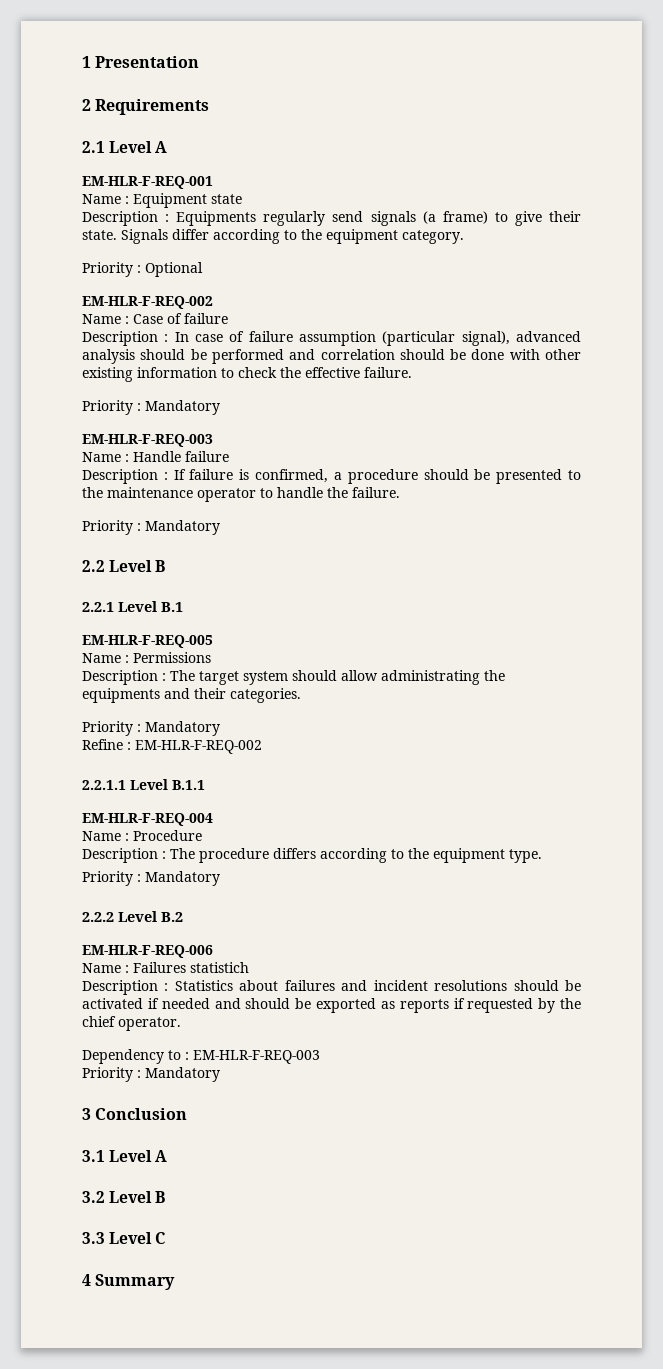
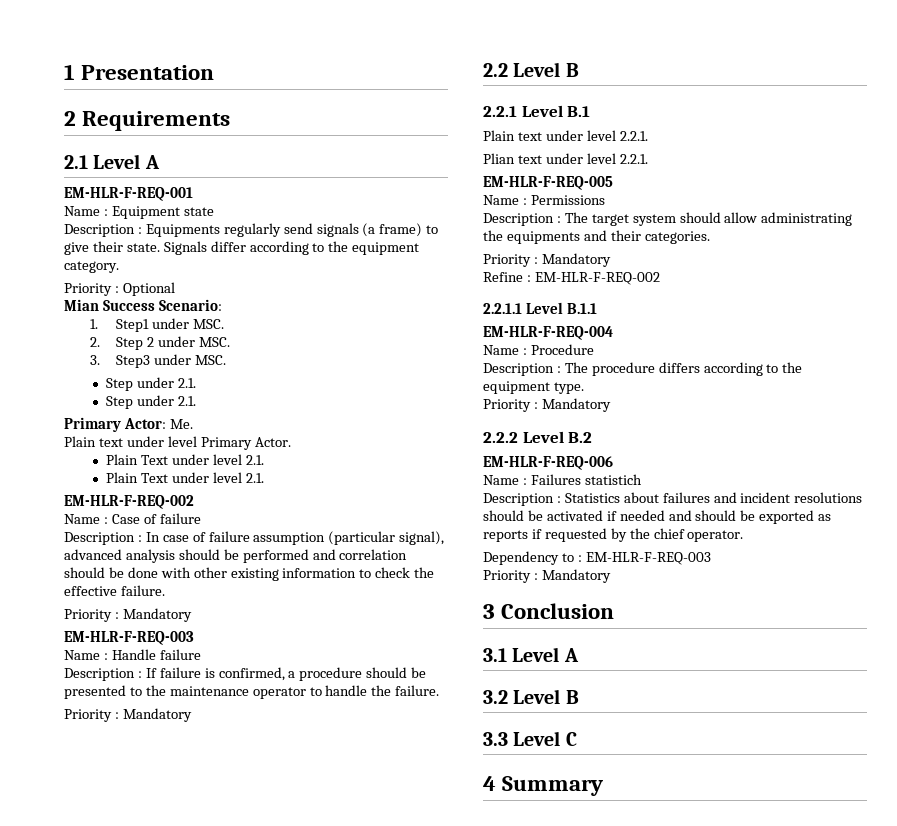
+ Mian Success Scenario:
+ 1. Step1 under MSC.
+ 2. Step 2 under MSC.
+ 3. Step3 under MSC.
+ Step under 2.1.
+ Step under 2.1.
+ Primary Actor: Me.
+ Plain text under level Primary Actor.
+ Plain Text under level 2.1.
+ Plain Text under level 2.1.
+ Plain text under level 2.2.1.
+ Plian text under level 2.2.1.

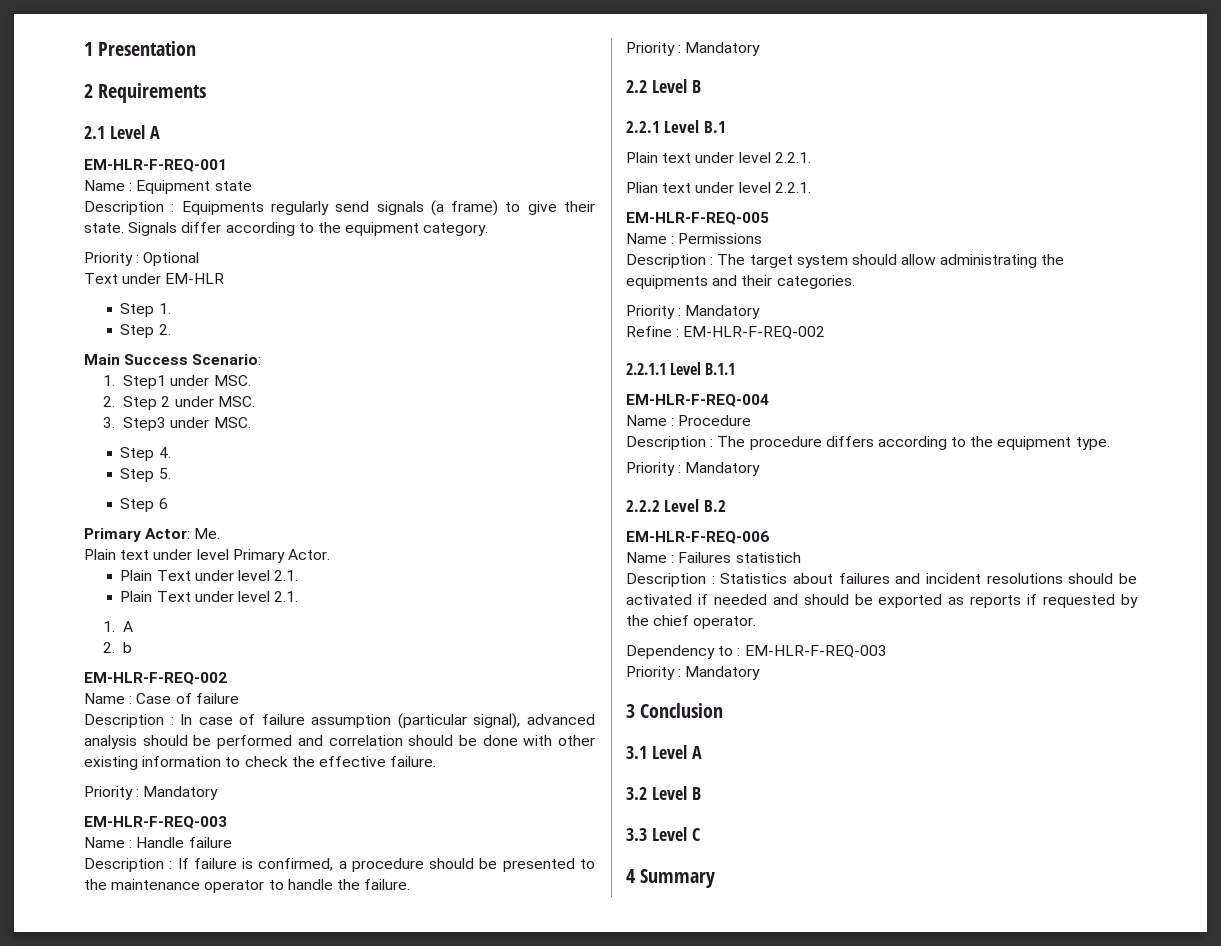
- Mian Success Scenario:
+ Text under EM-HLR
+ Step 1.
+ Step 2.
+ Main Success Scenario:
  3. Step3 under MSC.
- Step under 2.1.
- Step under 2.1.
+ Step 4.
+ Step 5.
+ Step 6
+ 1. A
+ 2. b

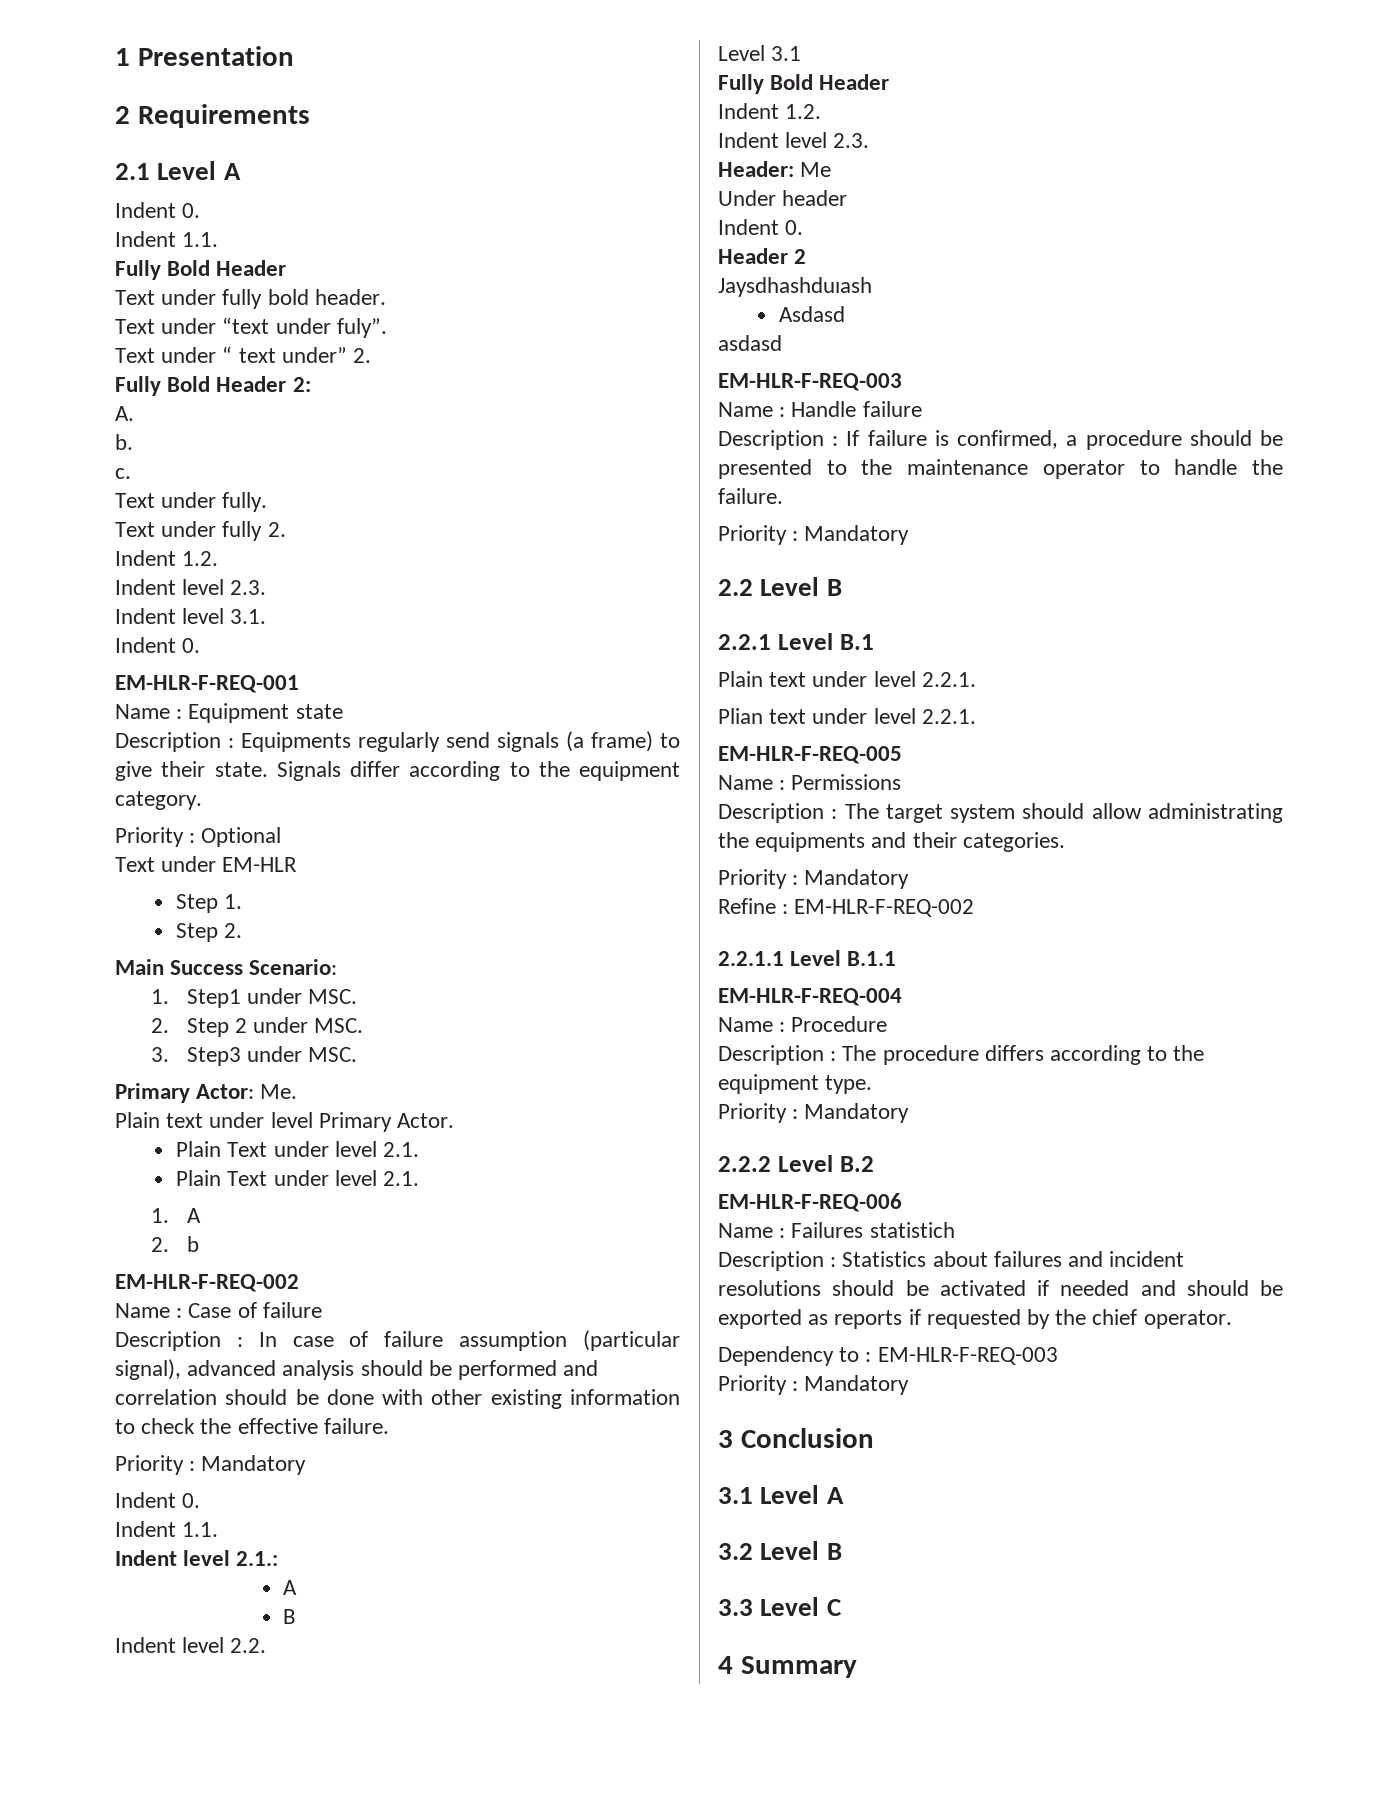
  2.1 Level A
+ Indent 0.
+ Indent 1.1.
+ Fully Bold Header
+ Text under fully bold header.
+ Text under “text under fuly”.
+ Text under “ text under” 2.
+ Fully Bold Header 2:
+ A.
+ b.
+ c.
+ Text under fully.
+ Text under fully 2.
+ Indent 1.2.
+ Indent level 2.3.
+ Indent level 3.1.
+ Indent 0.
- Step 4.
- Step 5.
- Step 6
  Description : In case of failure assumption (particular signal), advanced analysis should be performed and correlation should be done with other existing information to check the effective failure.
  Priority : Mandatory
+ Indent 0.
+ Indent 1.1.
+ Indent level 2.1.:
+ A
+ B
+ Indent level 2.2.
+ Level 3.1
+ Fully Bold Header
+ Indent 1.2.
+ Indent level 2.3.
+ Header: Me
+ Under header
+ Indent 0.
+ Header 2
+ Jaysdhashduıash
+ Asdasd
+ asdasd

